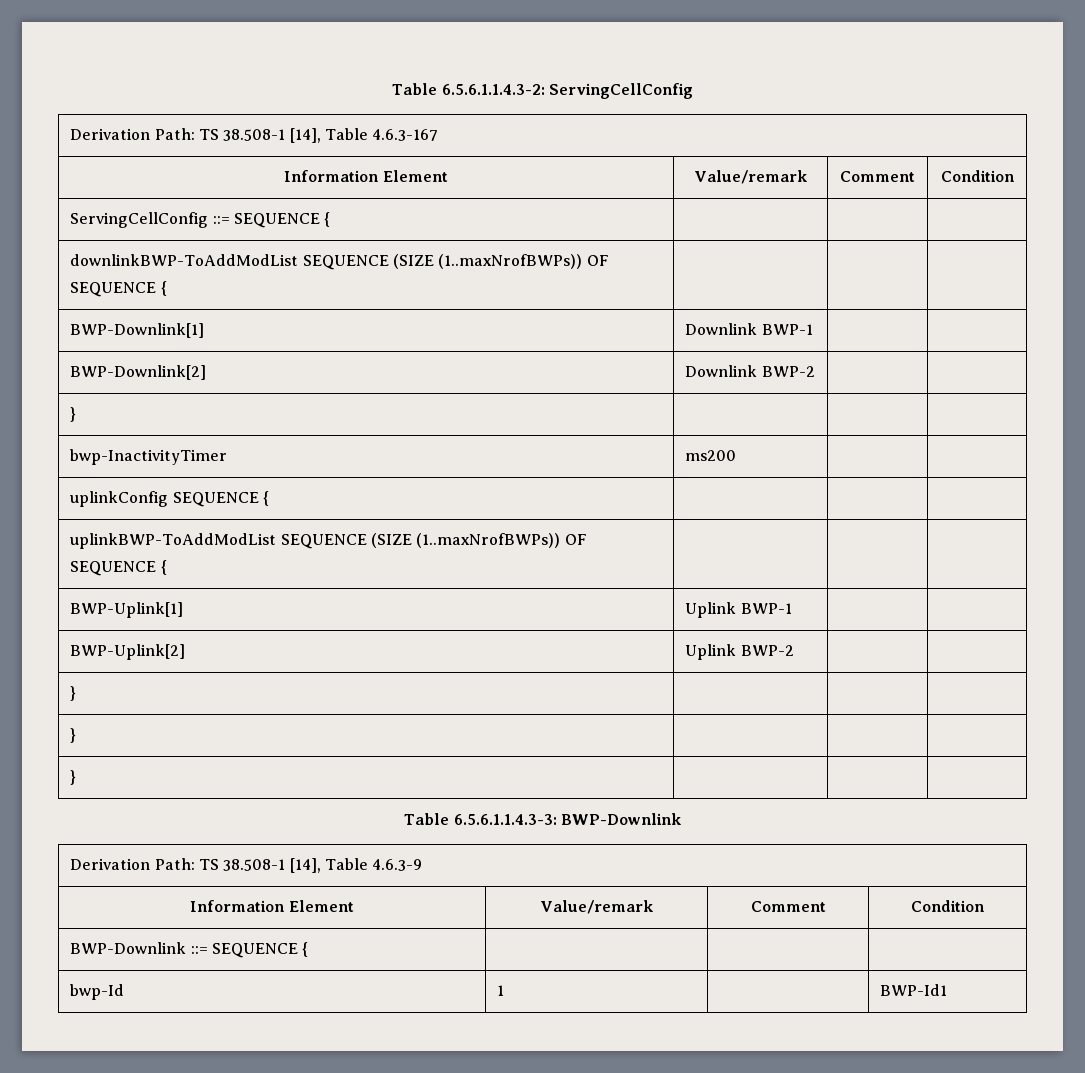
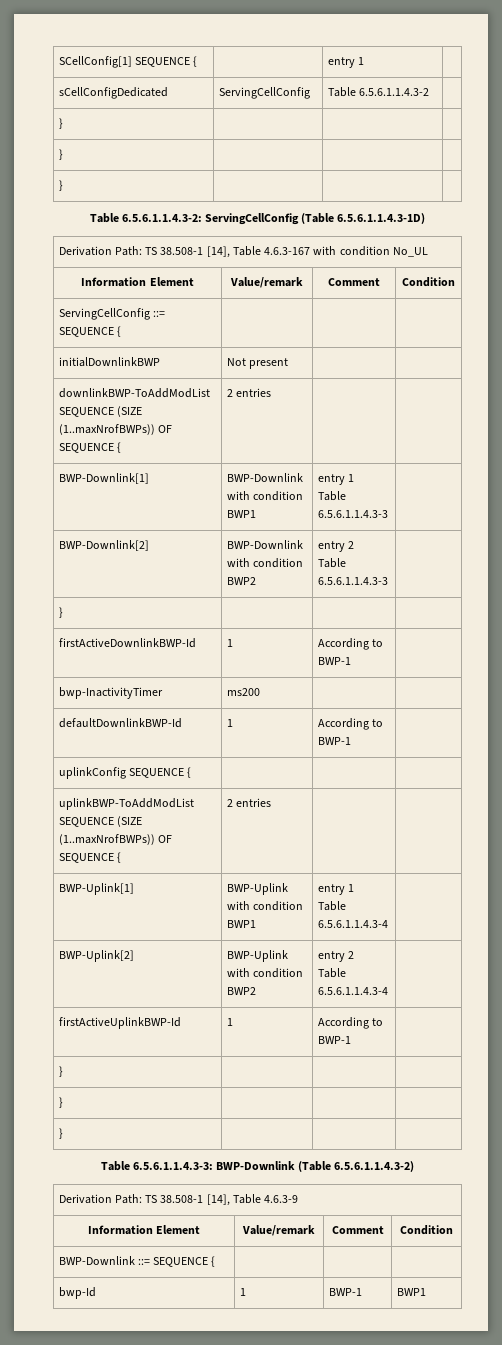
+ SCellConfig[1] SEQUENCE { | | entry 1 |
+ sCellConfigDedicated | ServingCellConfig | Table 6.5.6.1.1.4.3-2 |
+ } | | |
+ } | | |
+ } | | |
- Table 6.5.6.1.1.4.3-2: ServingCellConfig
+ Table 6.5.6.1.1.4.3-2: ServingCellConfig (Table 6.5.6.1.1.4.3-1D)
- Derivation Path: TS 38.508-1 [14], Table 4.6.3-167
+ Derivation Path: TS 38.508-1 [14], Table 4.6.3-167 with condition No_UL
+ initialDownlinkBWP | Not present | |
- downlinkBWP-ToAddModList SEQUENCE (SIZE (1..maxNrofBWPs)) OF SEQUENCE { | | |
+ downlinkBWP-ToAddModList SEQUENCE (SIZE (1..maxNrofBWPs)) OF SEQUENCE { | 2 entries | |
- BWP-Downlink[1] | Downlink BWP-1 | |
- BWP-Downlink[2] | Downlink BWP-2 | |
+ BWP-Downlink[1] | BWP-Downlink with condition BWP1 | entry 1
+ Table 6.5.6.1.1.4.3-3 |
+ BWP-Downlink[2] | BWP-Downlink with condition BWP2 | entry 2
+ Table 6.5.6.1.1.4.3-3 |
  } | | |
+ firstActiveDownlinkBWP-Id | 1 | According to BWP-1 |
  bwp-InactivityTimer | ms200 | |
+ defaultDownlinkBWP-Id | 1 | According to BWP-1 |
- uplinkBWP-ToAddModList SEQUENCE (SIZE (1..maxNrofBWPs)) OF SEQUENCE { | | |
+ uplinkBWP-ToAddModList SEQUENCE (SIZE (1..maxNrofBWPs)) OF SEQUENCE { | 2 entries | |
- BWP-Uplink[1] | Uplink BWP-1 | |
- BWP-Uplink[2] | Uplink BWP-2 | |
+ BWP-Uplink[1] | BWP-Uplink with condition BWP1 | entry 1
+ Table 6.5.6.1.1.4.3-4 |
+ BWP-Uplink[2] | BWP-Uplink with condition BWP2 | entry 2
+ Table 6.5.6.1.1.4.3-4 |
+ firstActiveUplinkBWP-Id | 1 | According to BWP-1 |
- Table 6.5.6.1.1.4.3-3: BWP-Downlink
+ Table 6.5.6.1.1.4.3-3: BWP-Downlink (Table 6.5.6.1.1.4.3-2)
- bwp-Id | 1 | | BWP-Id1
+ bwp-Id | 1 | BWP-1 | BWP1

